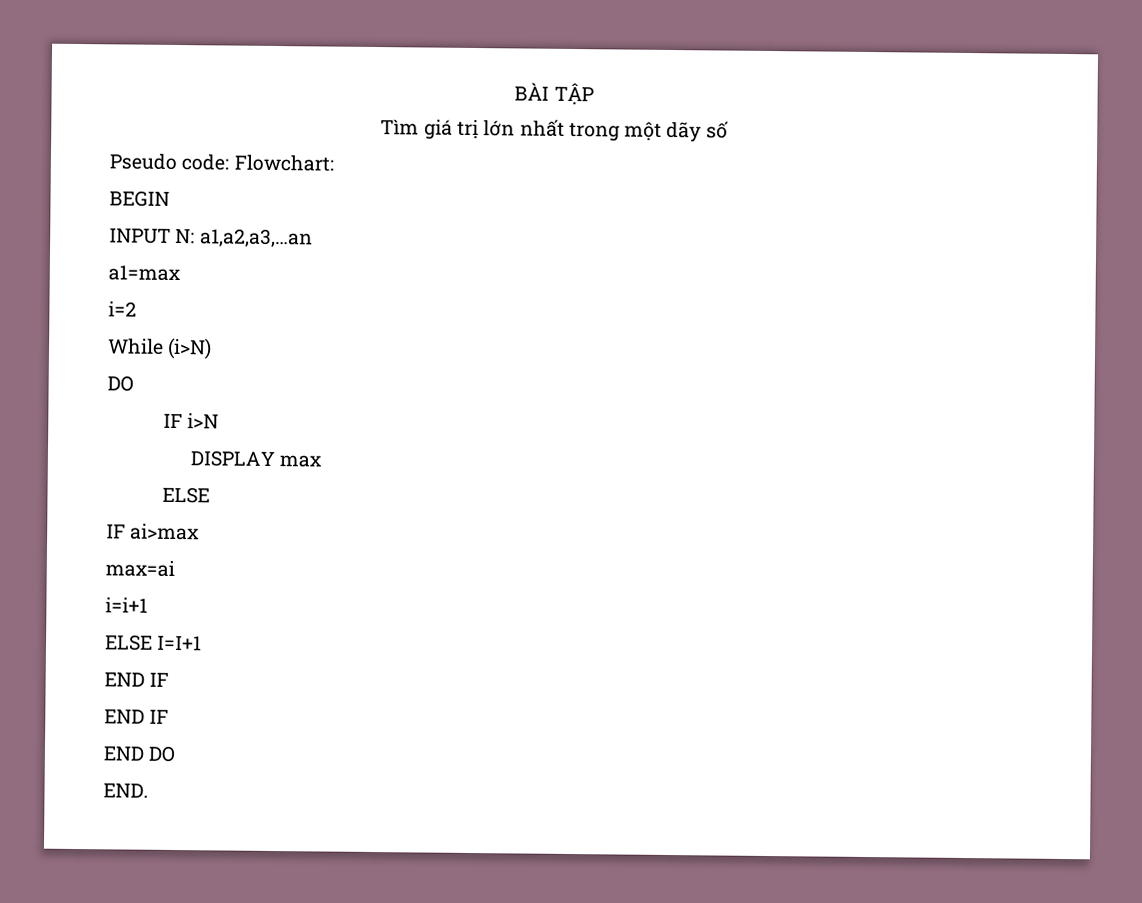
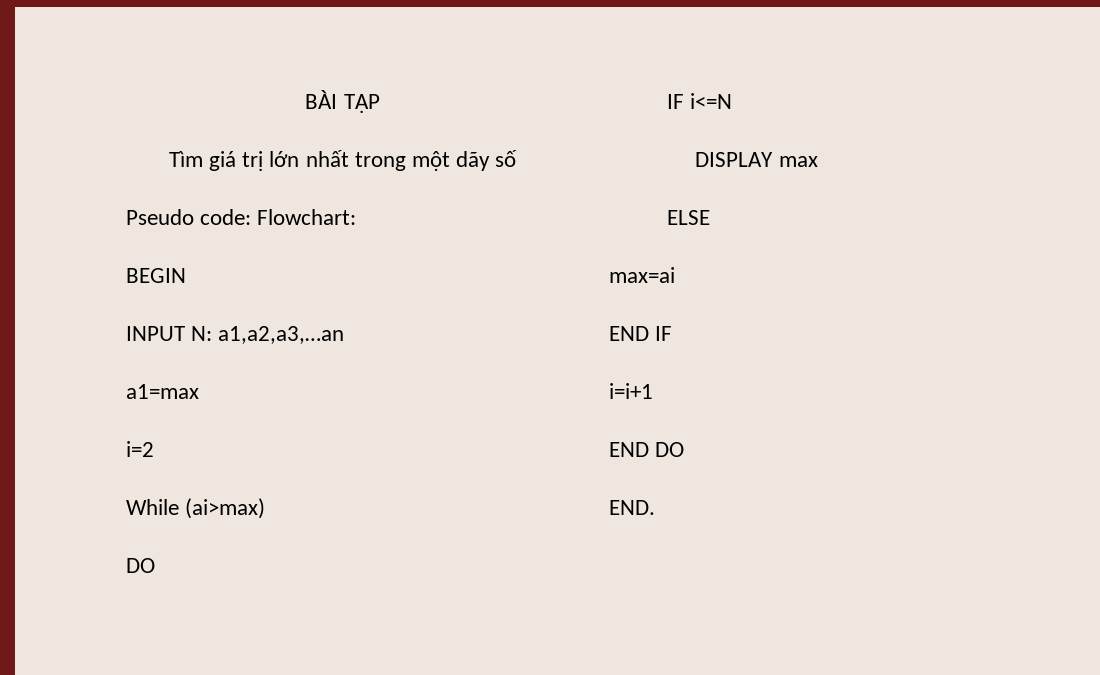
- While (i>N)
+ While (ai>max)
- IF i>N
+ IF i<=N
- IF ai>max
+ END IF
  i=i+1
- ELSE I=I+1
- END IF
- END IF

